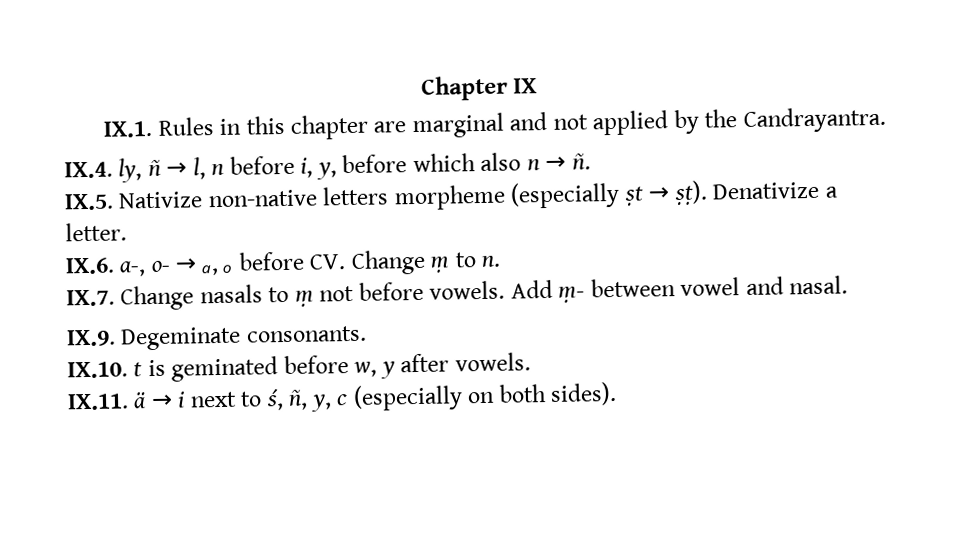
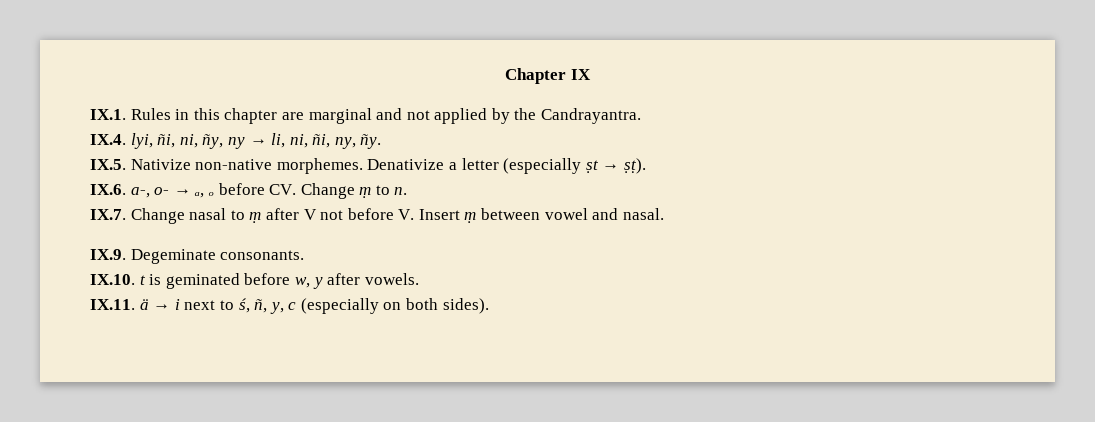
- IX.4. ly, ñ → l, n before i, y, before which also n → ñ.
+ IX.4. lyi, ñi, ni, ñy, ny → li, ni, ñi, ny, ñy.
- IX.5. Nativize non-native letters morpheme (especially ṣt → ṣṭ). Denativize a letter.
+ IX.5. Nativize non-native morphemes. Denativize a letter (especially ṣt → ṣṭ).
- IX.7. Change nasals to ṃ not before vowels. Add ṃ- between vowel and nasal.
+ IX.7. Change nasal to ṃ after V not before V. Insert ṃ between vowel and nasal.

